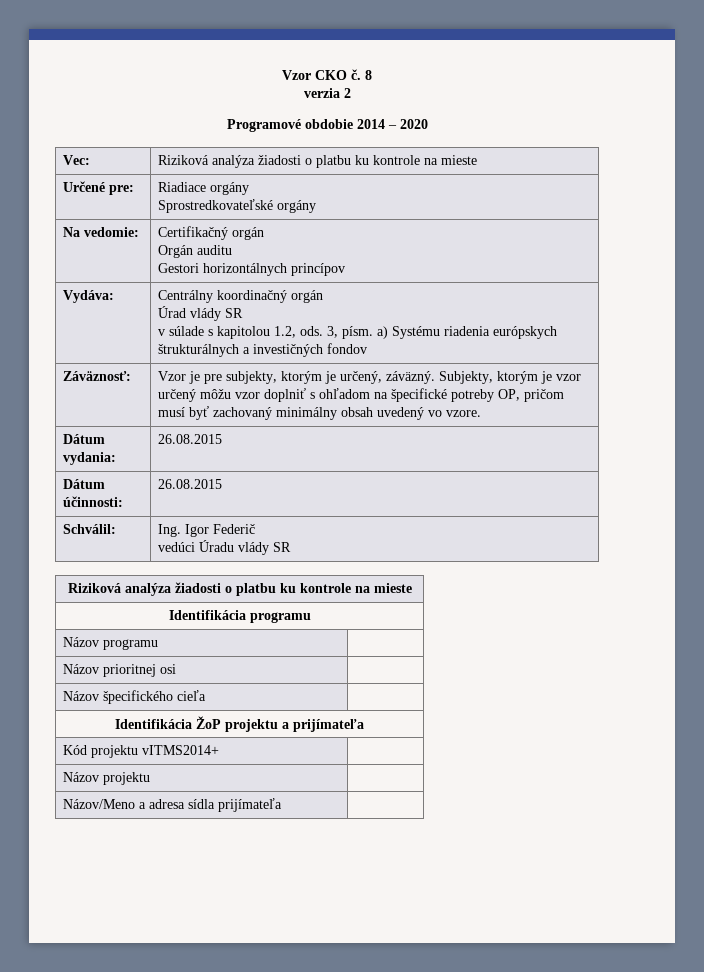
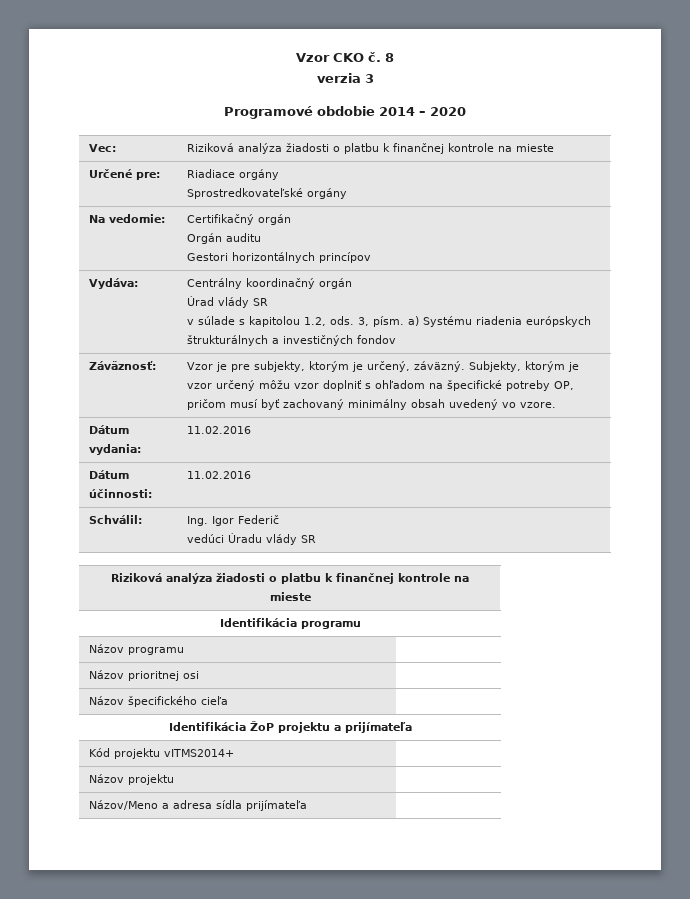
- verzia 2
+ verzia 3
- Vec: | Riziková analýza žiadosti o platbu ku kontrole na mieste
+ Vec: | Riziková analýza žiadosti o platbu k finančnej kontrole na mieste
- Dátum vydania: | 26.08.2015
+ Dátum vydania: | 11.02.2016
- Dátum účinnosti: | 26.08.2015
+ Dátum účinnosti: | 11.02.2016
  Schválil: | Ing. Igor Federič
  vedúci Úradu vlády SR
- Riziková analýza žiadosti o platbu ku kontrole na mieste
+ Riziková analýza žiadosti o platbu k finančnej kontrole na mieste

